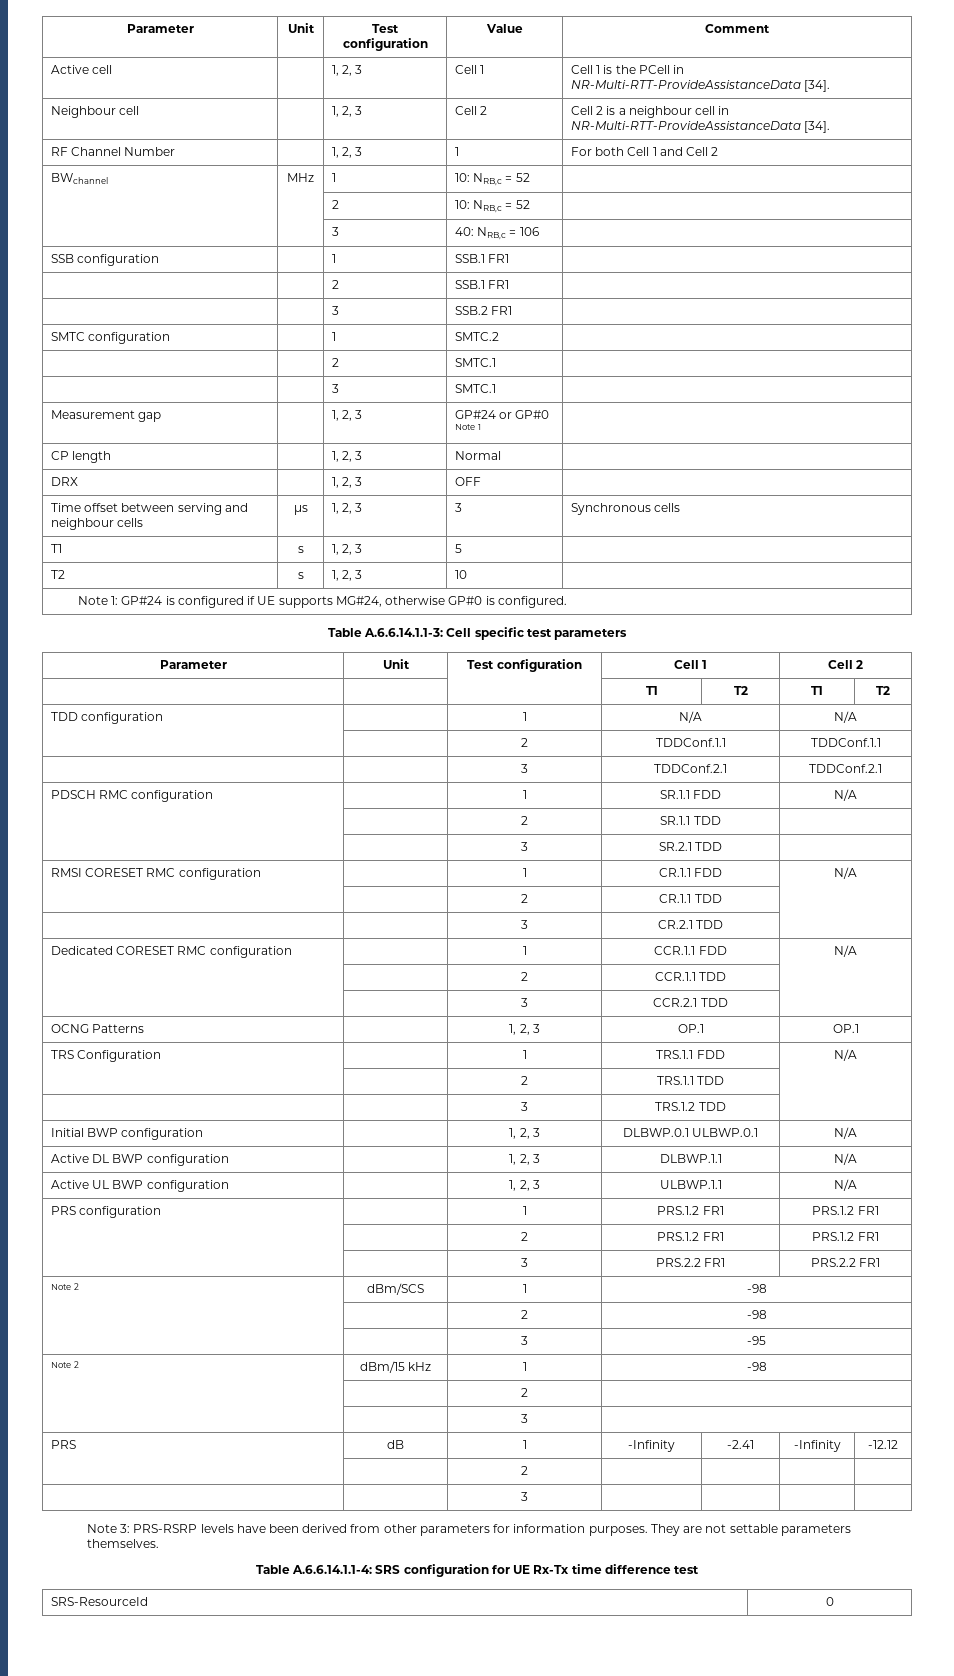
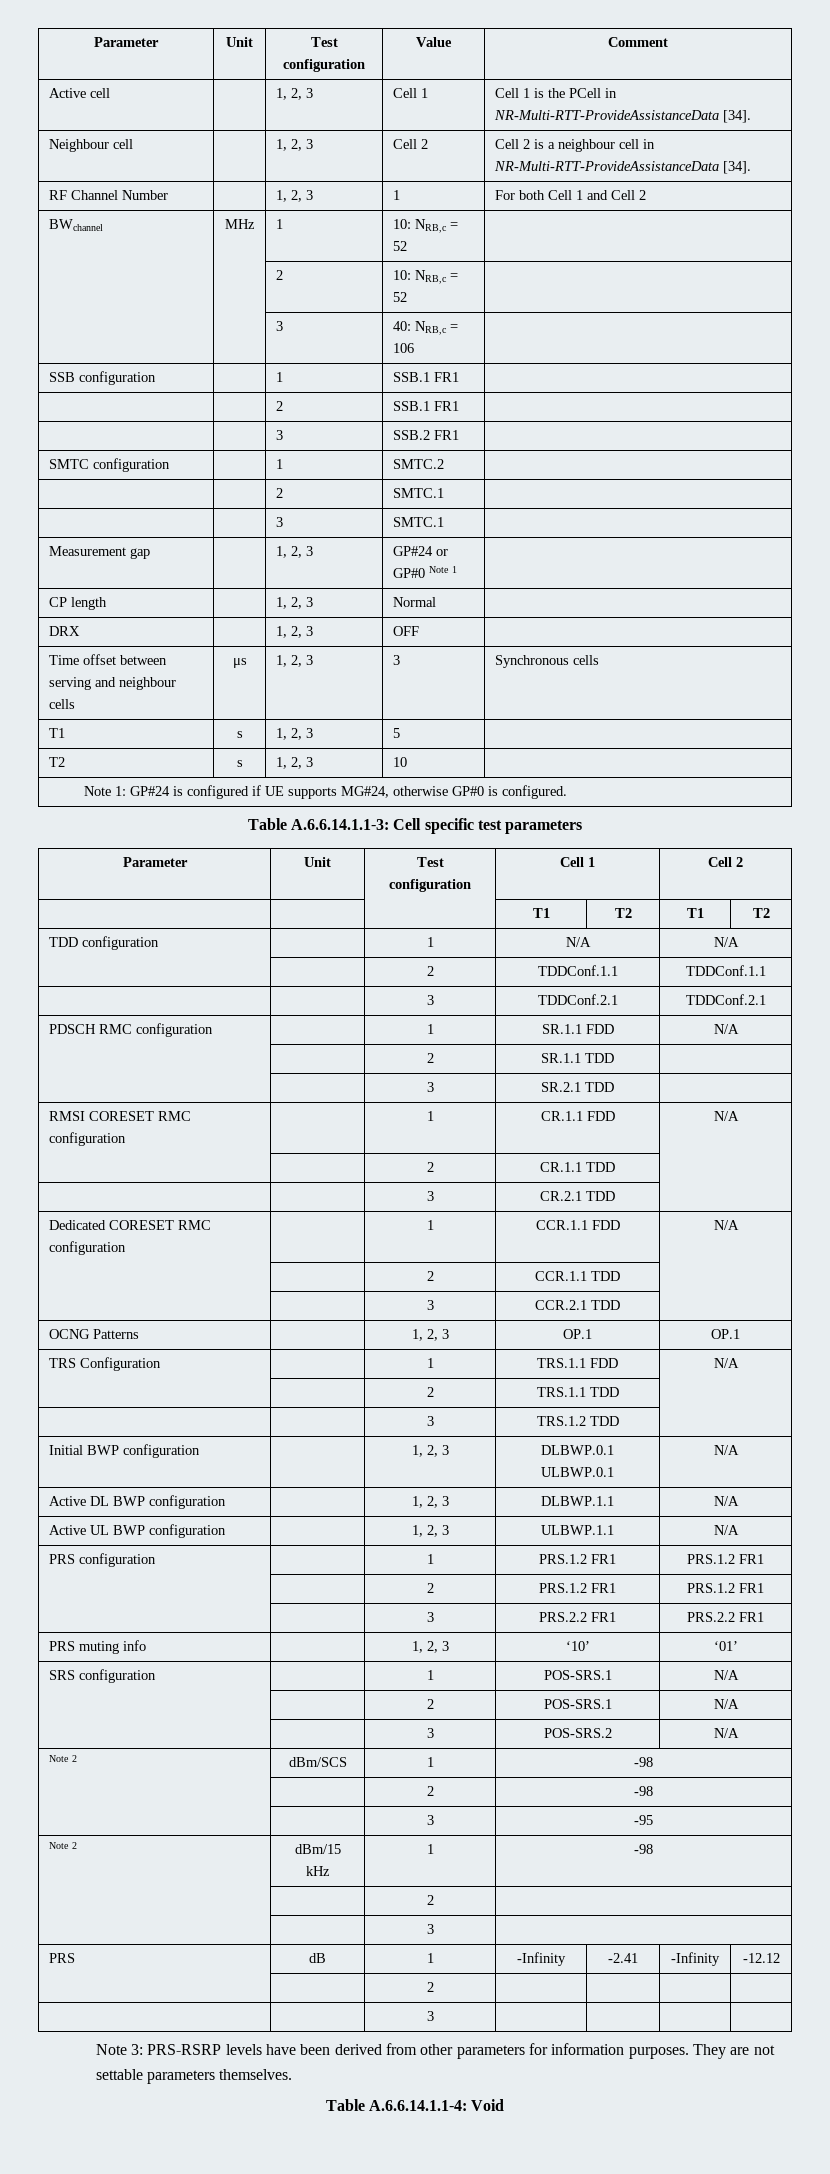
+ PRS muting info | | 1, 2, 3 | ‘10’ | ‘01’
+ SRS configuration | | 1 | POS-SRS.1 | N/A
+ | | 2 | POS-SRS.1 | N/A
+ | | 3 | POS-SRS.2 | N/A
- Table A.6.6.14.1.1-4: SRS configuration for UE Rx-Tx time difference test
- SRS-ResourceId | 0
+ Table A.6.6.14.1.1-4: Void

